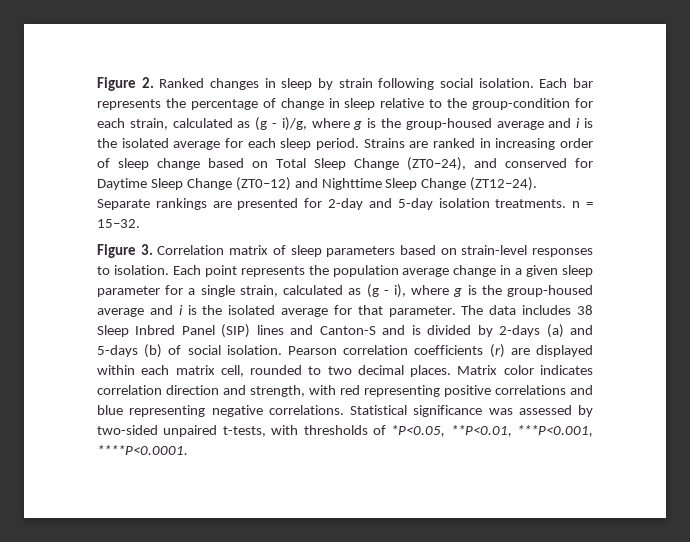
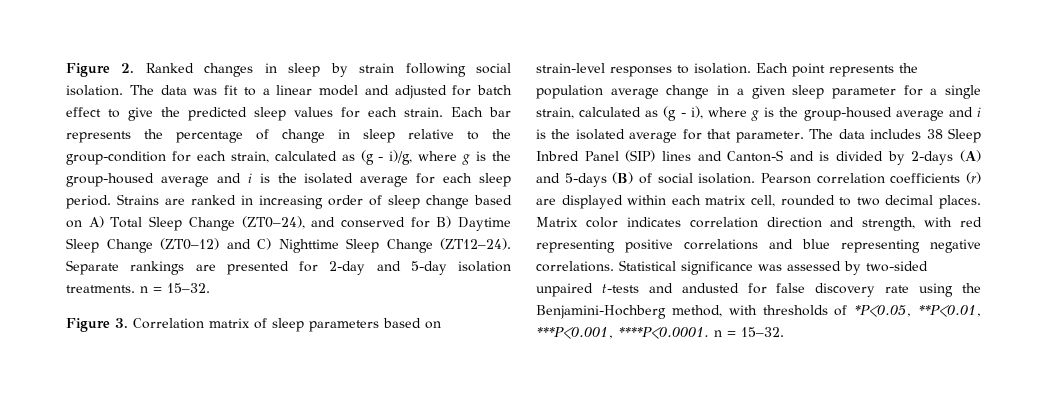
+ The data was fit to a linear model and adjusted for batch effect to give the predicted sleep values for each strain.
- Strains are ranked in increasing order of sleep change based on Total Sleep Change (ZT0–24), and conserved for Daytime Sleep Change (ZT0–12) and Nighttime Sleep Change (ZT12–24).
+ Strains are ranked in increasing order of sleep change based on A) Total Sleep Change (ZT0–24), and conserved for B) Daytime Sleep Change (ZT0–12) and C) Nighttime Sleep Change (ZT12–24).
- The data includes 38 Sleep Inbred Panel (SIP) lines and Canton-S and is divided by 2-days (a) and 5-days (b) of social isolation.
+ The data includes 38 Sleep Inbred Panel (SIP) lines and Canton-S and is divided by 2-days (A) and 5-days (B) of social isolation.
- Statistical significance was assessed by two-sided unpaired t-tests, with thresholds of *P<0.05, **P<0.01, ***P<0.001, ****P<0.0001.
+ Statistical significance was assessed by two-sided unpaired t-tests and andusted for false discovery rate using the Benjamini-Hochberg method, with thresholds of *P<0.05, **P<0.01, ***P<0.001, ****P<0.0001. n = 15–32.

